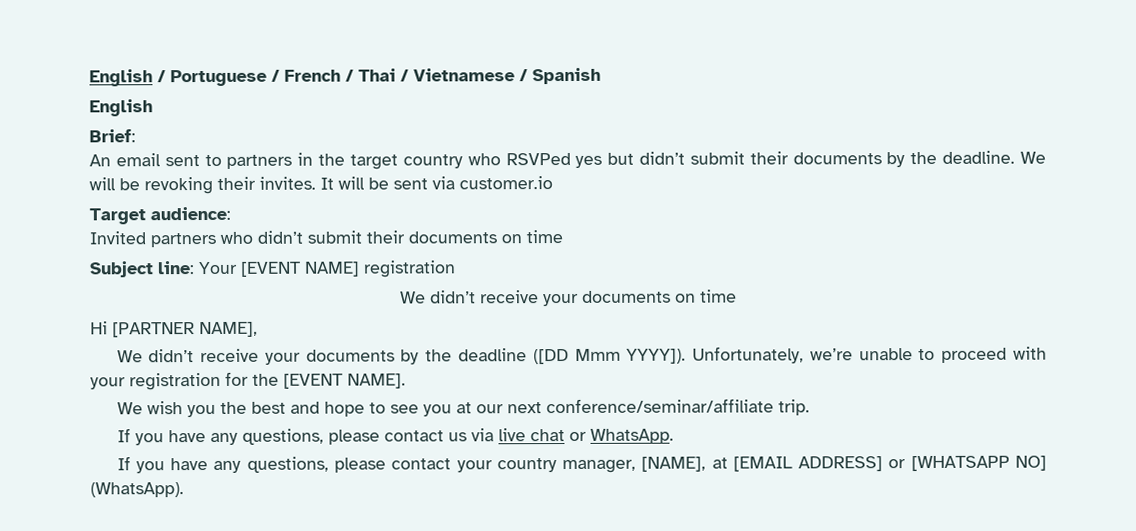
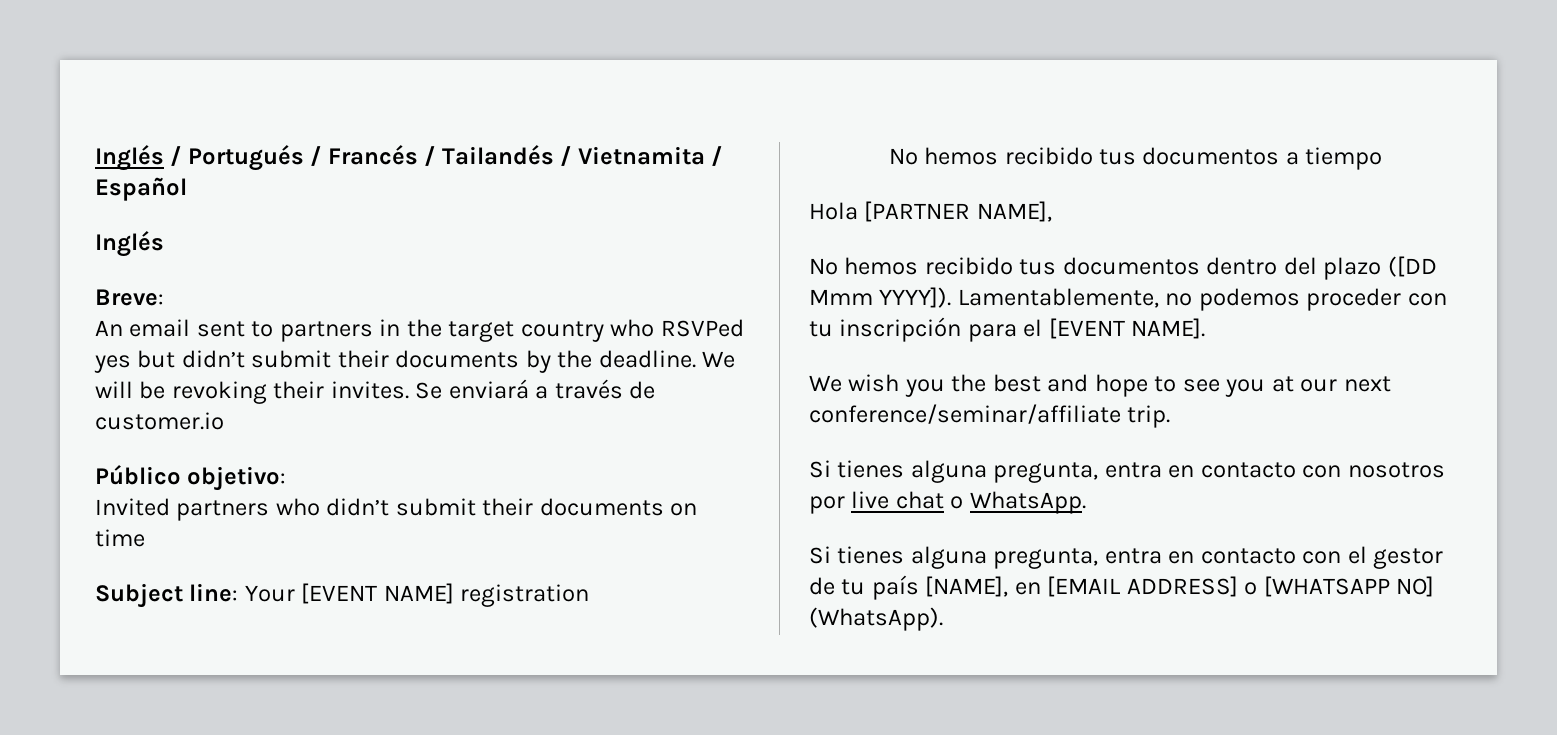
- English / Portuguese / French / Thai / Vietnamese / Spanish
- English
- Brief:
+ Inglés / Portugués / Francés / Tailandés / Vietnamita / Español
+ Inglés
+ Breve:
- It will be sent via customer.io
+ Se enviará a través de customer.io
- Target audience:
+ Público objetivo:
- We didn’t receive your documents on time
- Hi [PARTNER NAME],
- We didn’t receive your documents by the deadline ([DD Mmm YYYY]). Unfortunately, we’re unable to proceed with your registration for the [EVENT NAME].
+ No hemos recibido tus documentos a tiempo
+ Hola [PARTNER NAME],
+ No hemos recibido tus documentos dentro del plazo ([DD Mmm YYYY]). Lamentablemente, no podemos proceder con tu inscripción para el [EVENT NAME].
- If you have any questions, please contact us via live chat or WhatsApp.
+ Si tienes alguna pregunta, entra en contacto con nosotros por live chat o WhatsApp.
- If you have any questions, please contact your country manager, [NAME], at [EMAIL ADDRESS] or [WHATSAPP NO] (WhatsApp).
+ Si tienes alguna pregunta, entra en contacto con el gestor de tu país [NAME], en [EMAIL ADDRESS] o [WHATSAPP NO] (WhatsApp).

